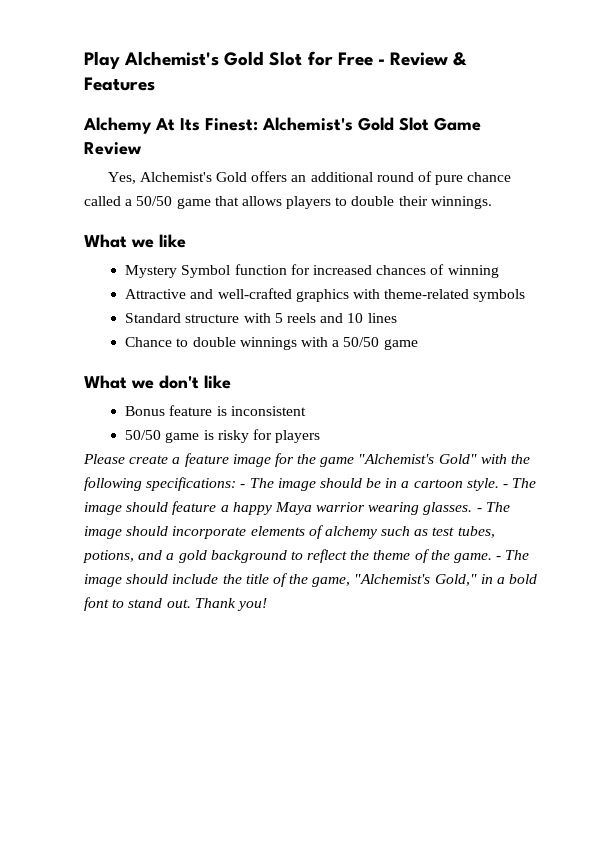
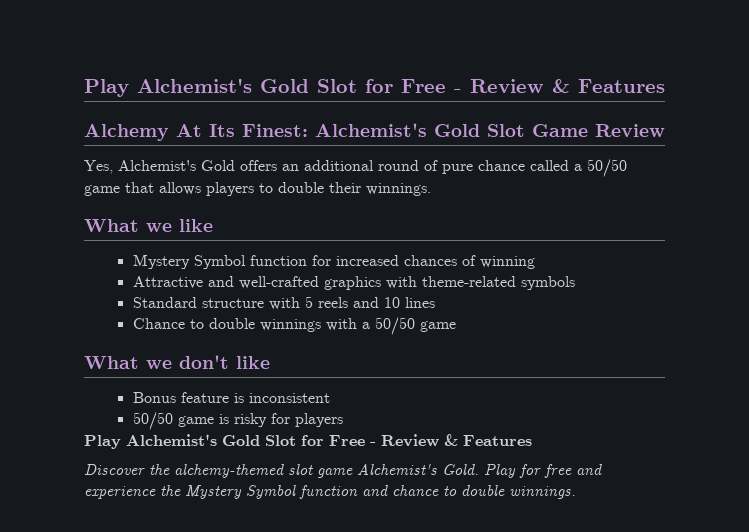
  50/50 game is risky for players
- Please create a feature image for the game "Alchemist's Gold" with the following specifications: - The image should be in a cartoon style. - The image should feature a happy Maya warrior wearing glasses. - The image should incorporate elements of alchemy such as test tubes, potions, and a gold background to reflect the theme of the game. - The image should include the title of the game, "Alchemist's Gold," in a bold font to stand out. Thank you!
+ Play Alchemist's Gold Slot for Free - Review & Features
+ Discover the alchemy-themed slot game Alchemist's Gold. Play for free and experience the Mystery Symbol function and chance to double winnings.

